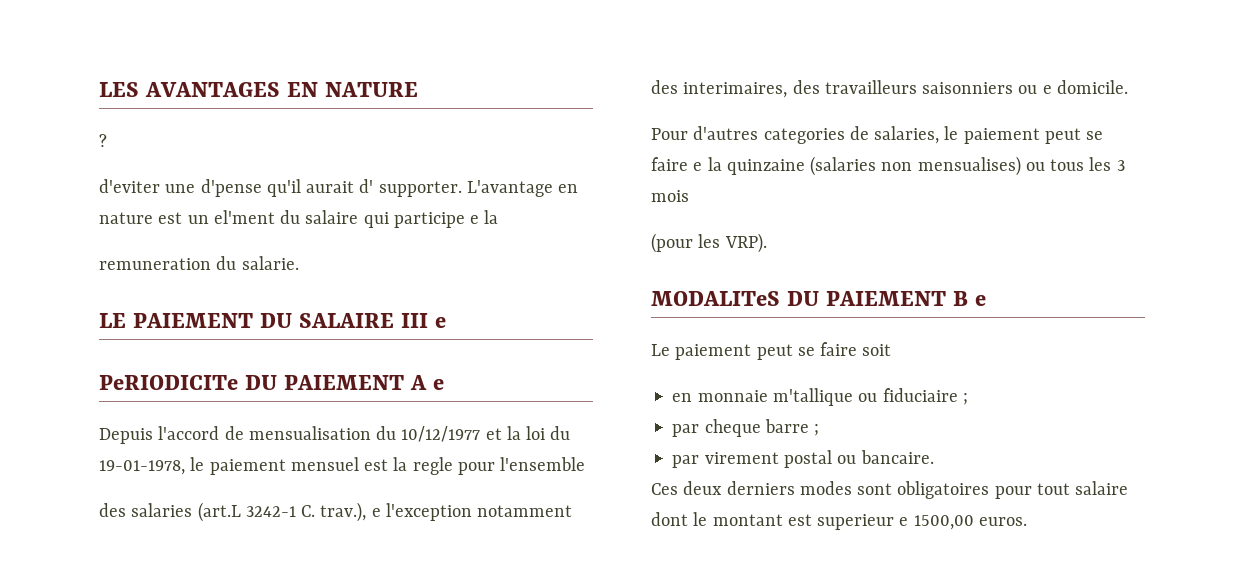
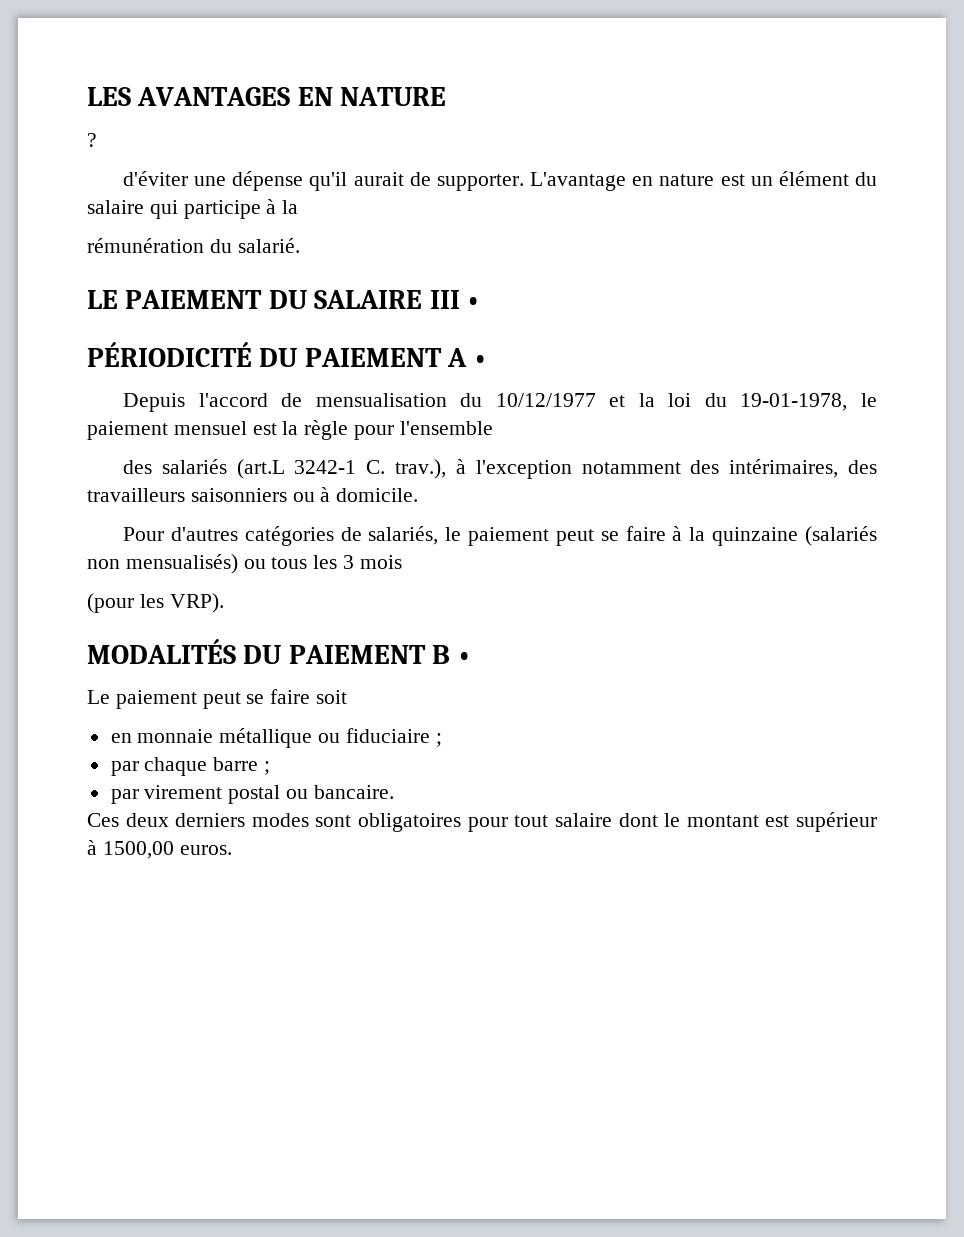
- d'eviter une d'pense qu'il aurait d' supporter.
+ d'éviter une dépense qu'il aurait de supporter.
- L'avantage en nature est un el'ment du salaire qui participe e la
+ L'avantage en nature est un élément du salaire qui participe à la
- remuneration du salarie.
+ rémunération du salarié.
- LE PAIEMENT DU SALAIRE III e
- PeRIODICITe DU PAIEMENT A e
+ LE PAIEMENT DU SALAIRE III •
+ PÉRIODICITÉ DU PAIEMENT A •
- Depuis l'accord de mensualisation du 10/12/1977 et la loi du 19-01-1978, le paiement mensuel est la regle pour l'ensemble
+ Depuis l'accord de mensualisation du 10/12/1977 et la loi du 19-01-1978, le paiement mensuel est la règle pour l'ensemble
- des salaries (art.L 3242-1 C. trav.), e l'exception notamment des interimaires, des travailleurs saisonniers ou e domicile.
+ des salariés (art.L 3242-1 C. trav.), à l'exception notamment des intérimaires, des travailleurs saisonniers ou à domicile.
- Pour d'autres categories de salaries, le paiement peut se faire e la quinzaine (salaries non mensualises) ou tous les 3 mois
+ Pour d'autres catégories de salariés, le paiement peut se faire à la quinzaine (salariés non mensualisés) ou tous les 3 mois
- MODALITeS DU PAIEMENT B e
+ MODALITÉS DU PAIEMENT B •
- en monnaie m'tallique ou fiduciaire ;
+ en monnaie métallique ou fiduciaire ;
- par cheque barre ;
+ par chaque barre ;
- Ces deux derniers modes sont obligatoires pour tout salaire dont le montant est superieur e 1500,00 euros.
+ Ces deux derniers modes sont obligatoires pour tout salaire dont le montant est supérieur à 1500,00 euros.

